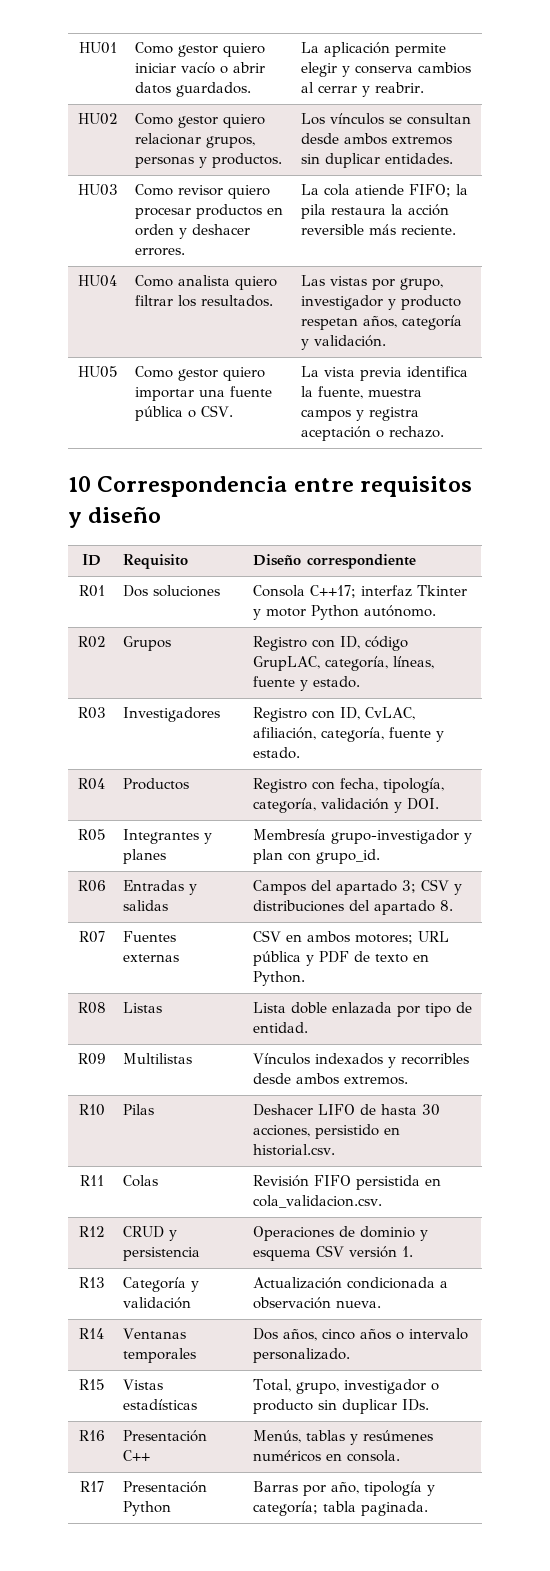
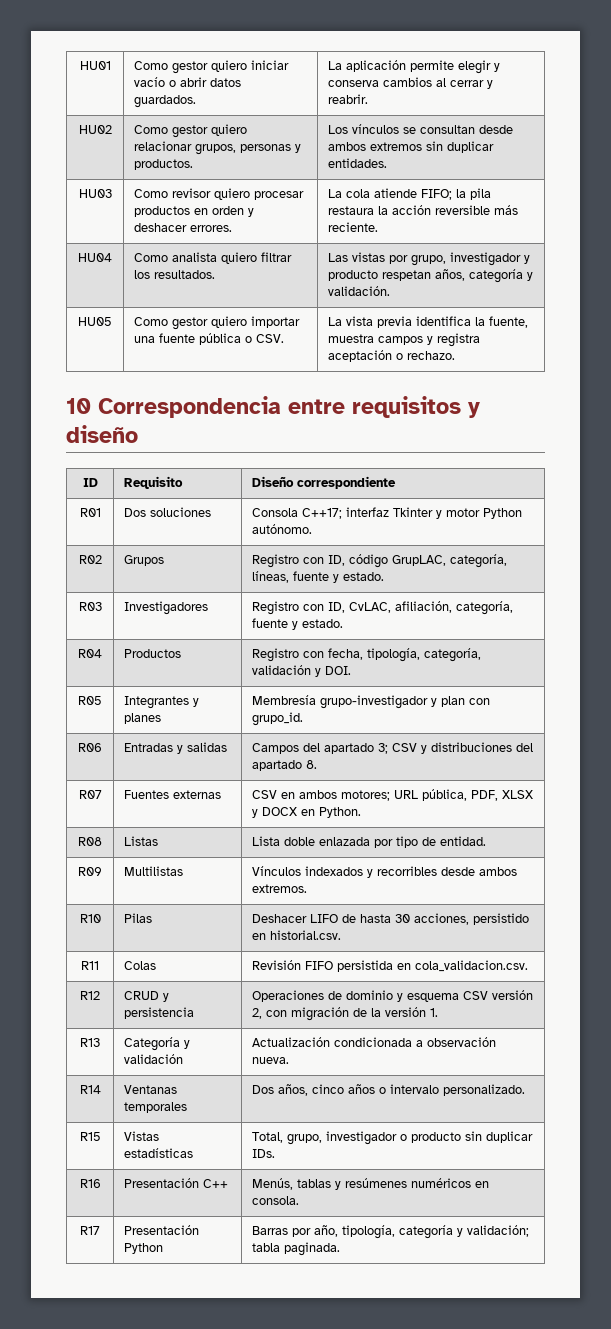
- R07 | Fuentes externas | CSV en ambos motores; URL pública y PDF de texto en Python.
+ R07 | Fuentes externas | CSV en ambos motores; URL pública, PDF, XLSX y DOCX en Python.
- R12 | CRUD y persistencia | Operaciones de dominio y esquema CSV versión 1.
+ R12 | CRUD y persistencia | Operaciones de dominio y esquema CSV versión 2, con migración de la versión 1.
- R17 | Presentación Python | Barras por año, tipología y categoría; tabla paginada.
+ R17 | Presentación Python | Barras por año, tipología, categoría y validación; tabla paginada.

